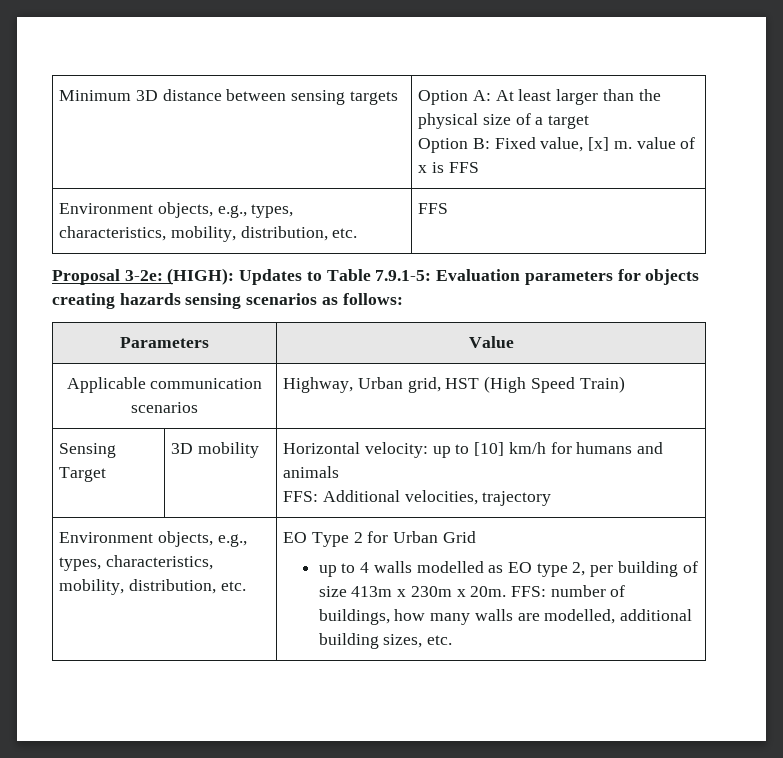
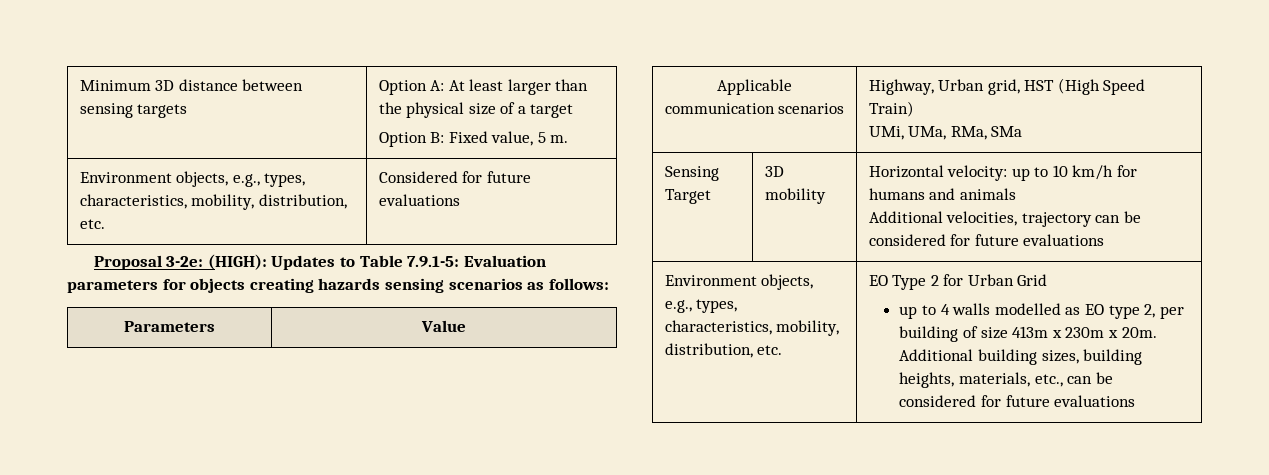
  Minimum 3D distance between sensing targets | Option A: At least larger than the physical size of a target
- Option B: Fixed value, [x] m. value of x is FFS
- Environment objects, e.g., types, characteristics, mobility, distribution, etc. | FFS
+ Option B: Fixed value, 5 m.
+ Environment objects, e.g., types, characteristics, mobility, distribution, etc. | Considered for future evaluations
  Applicable communication scenarios | Highway, Urban grid, HST (High Speed Train)
+ UMi, UMa, RMa, SMa
- Sensing Target | 3D mobility | Horizontal velocity: up to [10] km/h for humans and animals
- FFS: Additional velocities, trajectory
+ Sensing Target | 3D mobility | Horizontal velocity: up to 10 km/h for humans and animals
+ Additional velocities, trajectory can be considered for future evaluations
- FFS: number of buildings, how many walls are modelled, additional building sizes, etc.
+ Additional building sizes, building heights, materials, etc., can be considered for future evaluations

